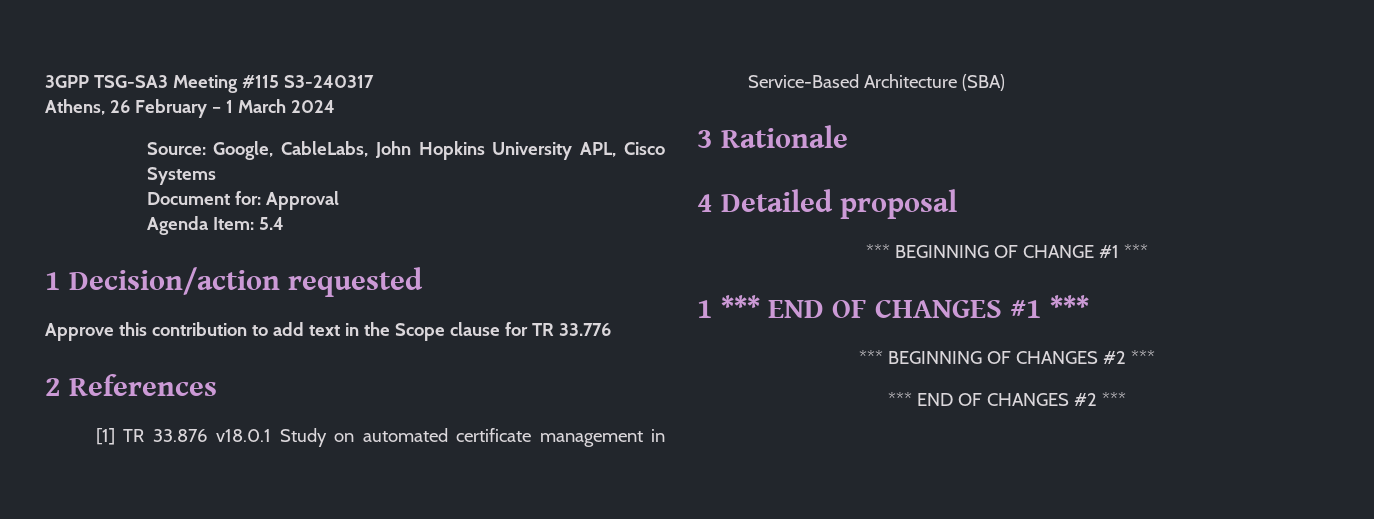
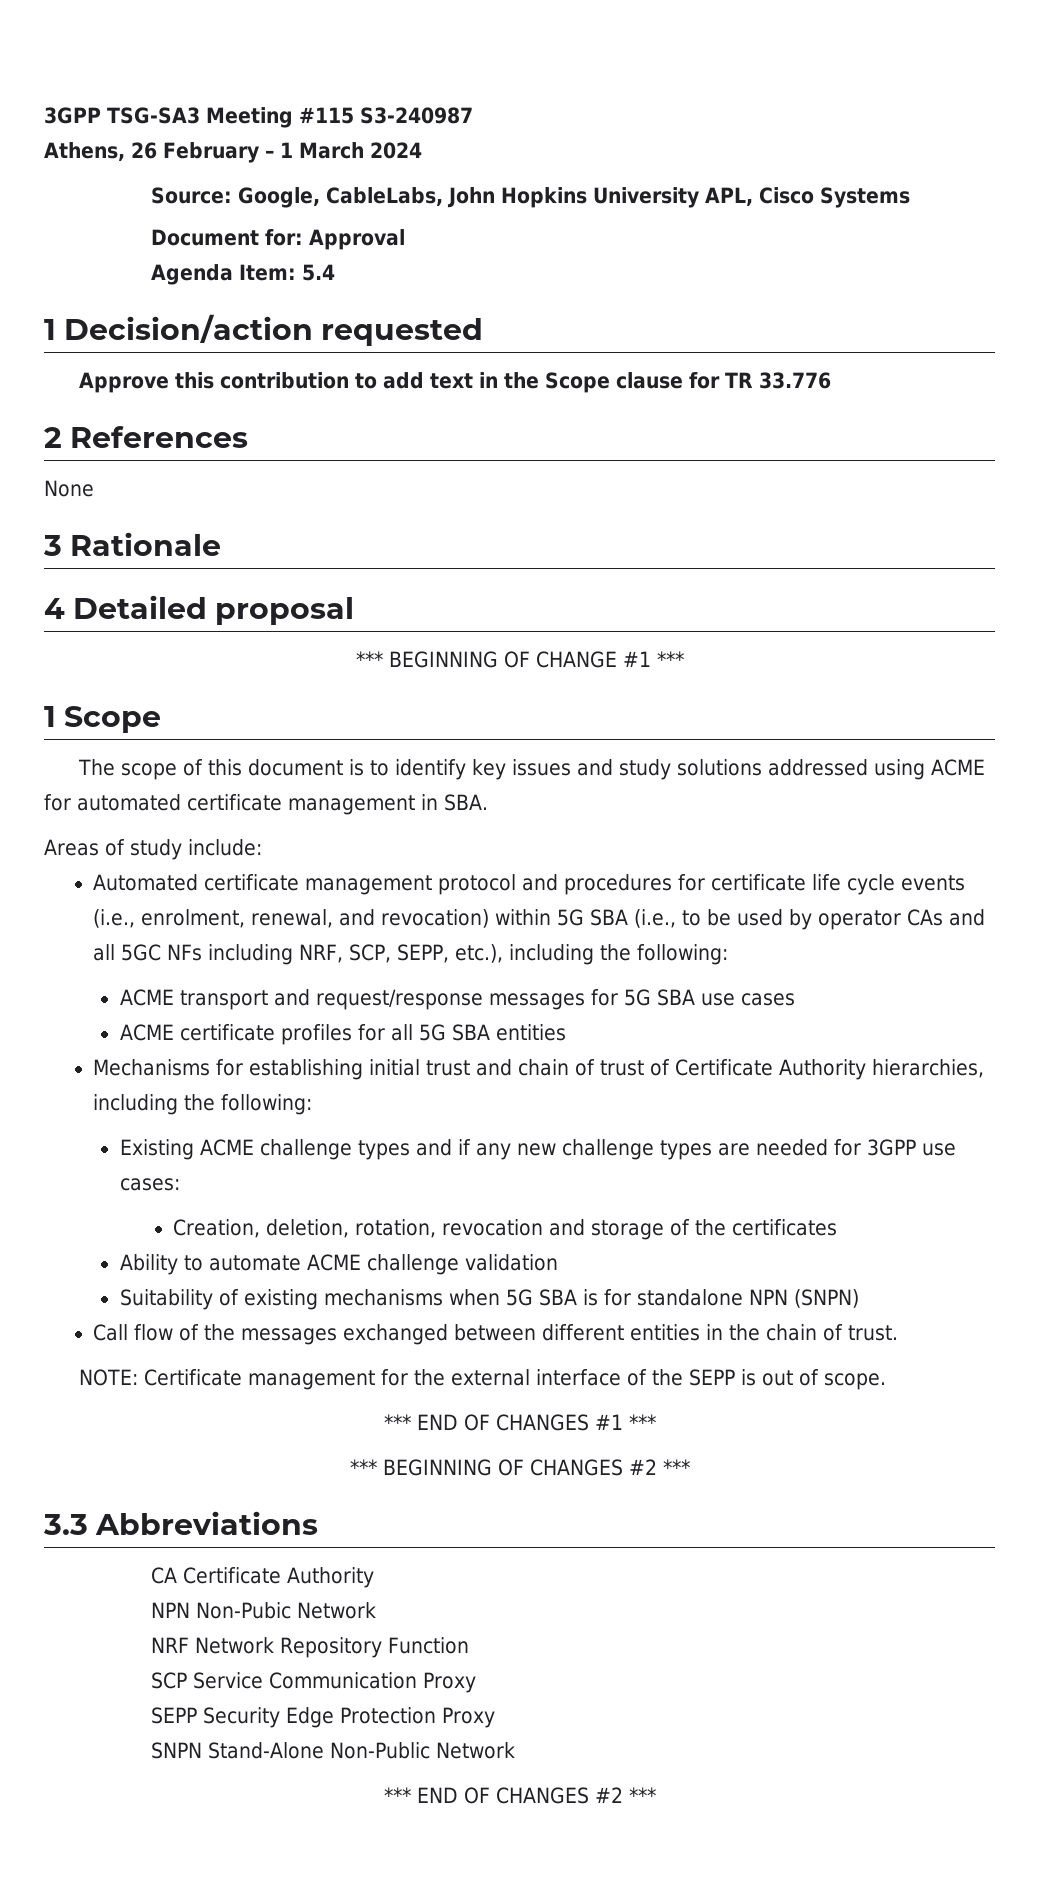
- 3GPP TSG-SA3 Meeting #115 S3-240317
+ 3GPP TSG-SA3 Meeting #115 S3-240987
- [1] TR 33.876 v18.0.1 Study on automated certificate management in Service-Based Architecture (SBA)
+ None
- 1 *** END OF CHANGES #1 ***
+ 1 Scope
+ The scope of this document is to identify key issues and study solutions addressed using ACME for automated certificate management in SBA.
+ Areas of study include:
+ Automated certificate management protocol and procedures for certificate life cycle events (i.e., enrolment, renewal, and revocation) within 5G SBA (i.e., to be used by operator CAs and all 5GC NFs including NRF, SCP, SEPP, etc.), including the following:
+ ACME transport and request/response messages for 5G SBA use cases
+ ACME certificate profiles for all 5G SBA entities
+ Mechanisms for establishing initial trust and chain of trust of Certificate Authority hierarchies, including the following:
+ Existing ACME challenge types and if any new challenge types are needed for 3GPP use cases:
+ Creation, deletion, rotation, revocation and storage of the certificates
+ Ability to automate ACME challenge validation
+ Suitability of existing mechanisms when 5G SBA is for standalone NPN (SNPN)
+ Call flow of the messages exchanged between different entities in the chain of trust.
+ NOTE: Certificate management for the external interface of the SEPP is out of scope.
+ *** END OF CHANGES #1 ***
+ 3.3 Abbreviations
+ CA Certificate Authority
+ NPN Non-Pubic Network
+ NRF Network Repository Function
+ SCP Service Communication Proxy
+ SEPP Security Edge Protection Proxy
+ SNPN Stand-Alone Non-Public Network

